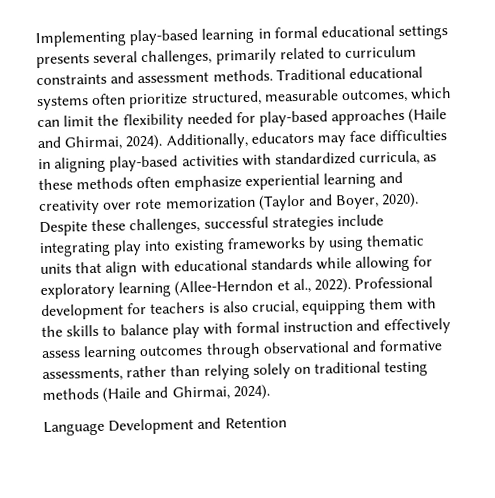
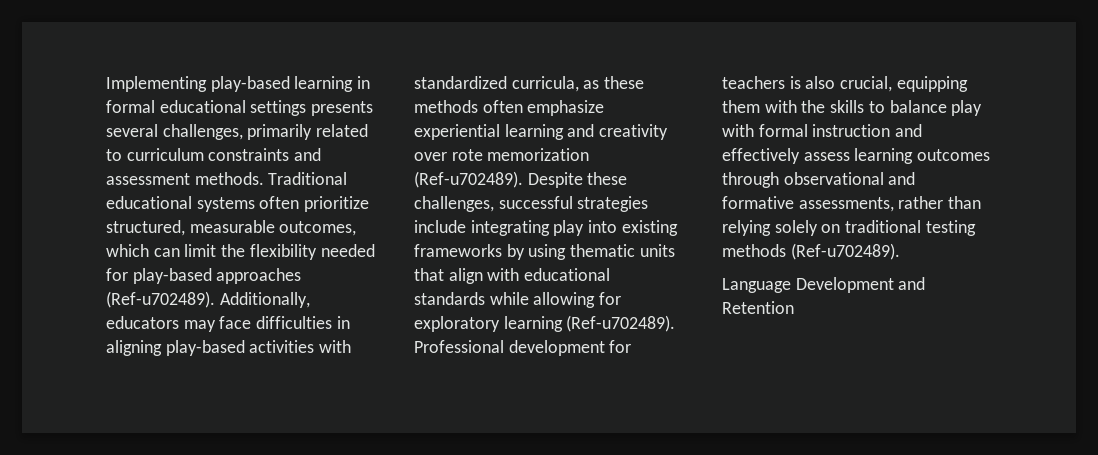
- Traditional educational systems often prioritize structured, measurable outcomes, which can limit the flexibility needed for play-based approaches (Haile and Ghirmai, 2024).
+ Traditional educational systems often prioritize structured, measurable outcomes, which can limit the flexibility needed for play-based approaches (Ref-u702489).
- Additionally, educators may face difficulties in aligning play-based activities with standardized curricula, as these methods often emphasize experiential learning and creativity over rote memorization (Taylor and Boyer, 2020).
+ Additionally, educators may face difficulties in aligning play-based activities with standardized curricula, as these methods often emphasize experiential learning and creativity over rote memorization (Ref-u702489).
- Despite these challenges, successful strategies include integrating play into existing frameworks by using thematic units that align with educational standards while allowing for exploratory learning (Allee-Herndon et al., 2022).
+ Despite these challenges, successful strategies include integrating play into existing frameworks by using thematic units that align with educational standards while allowing for exploratory learning (Ref-u702489).
- Professional development for teachers is also crucial, equipping them with the skills to balance play with formal instruction and effectively assess learning outcomes through observational and formative assessments, rather than relying solely on traditional testing methods (Haile and Ghirmai, 2024).
+ Professional development for teachers is also crucial, equipping them with the skills to balance play with formal instruction and effectively assess learning outcomes through observational and formative assessments, rather than relying solely on traditional testing methods (Ref-u702489).

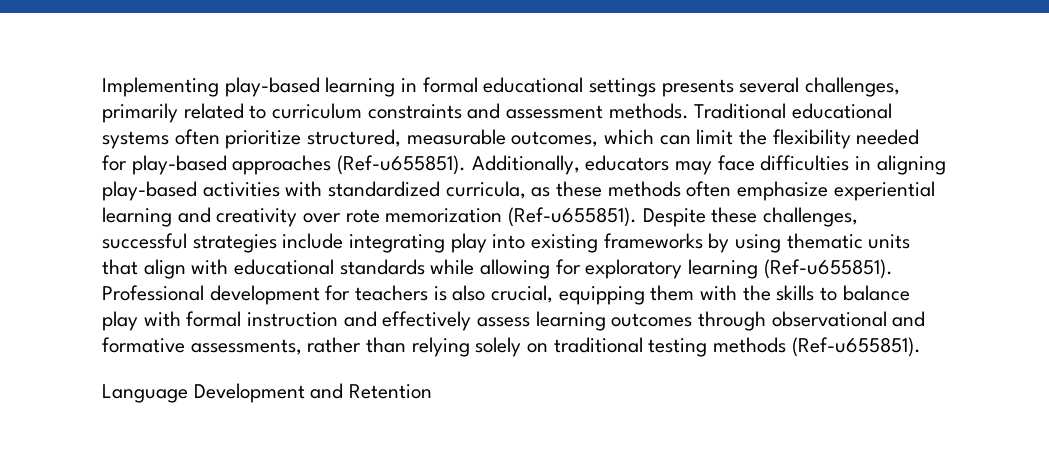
- Traditional educational systems often prioritize structured, measurable outcomes, which can limit the flexibility needed for play-based approaches (Ref-u702489).
+ Traditional educational systems often prioritize structured, measurable outcomes, which can limit the flexibility needed for play-based approaches (Ref-u655851).
- Additionally, educators may face difficulties in aligning play-based activities with standardized curricula, as these methods often emphasize experiential learning and creativity over rote memorization (Ref-u702489).
+ Additionally, educators may face difficulties in aligning play-based activities with standardized curricula, as these methods often emphasize experiential learning and creativity over rote memorization (Ref-u655851).
- Despite these challenges, successful strategies include integrating play into existing frameworks by using thematic units that align with educational standards while allowing for exploratory learning (Ref-u702489).
+ Despite these challenges, successful strategies include integrating play into existing frameworks by using thematic units that align with educational standards while allowing for exploratory learning (Ref-u655851).
- Professional development for teachers is also crucial, equipping them with the skills to balance play with formal instruction and effectively assess learning outcomes through observational and formative assessments, rather than relying solely on traditional testing methods (Ref-u702489).
+ Professional development for teachers is also crucial, equipping them with the skills to balance play with formal instruction and effectively assess learning outcomes through observational and formative assessments, rather than relying solely on traditional testing methods (Ref-u655851).

